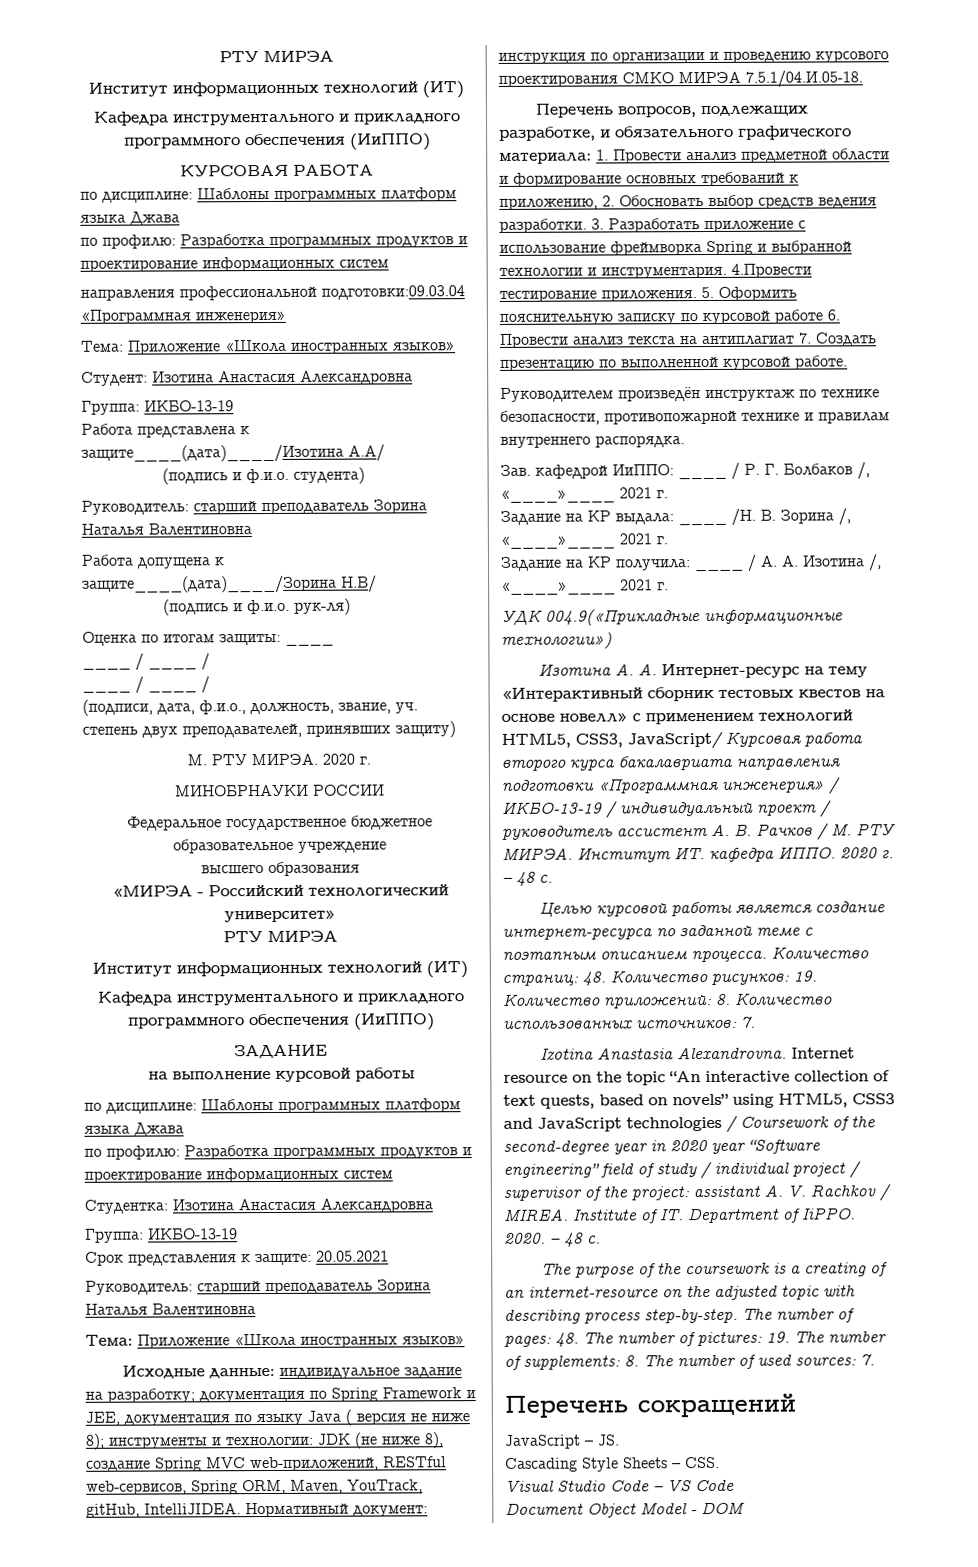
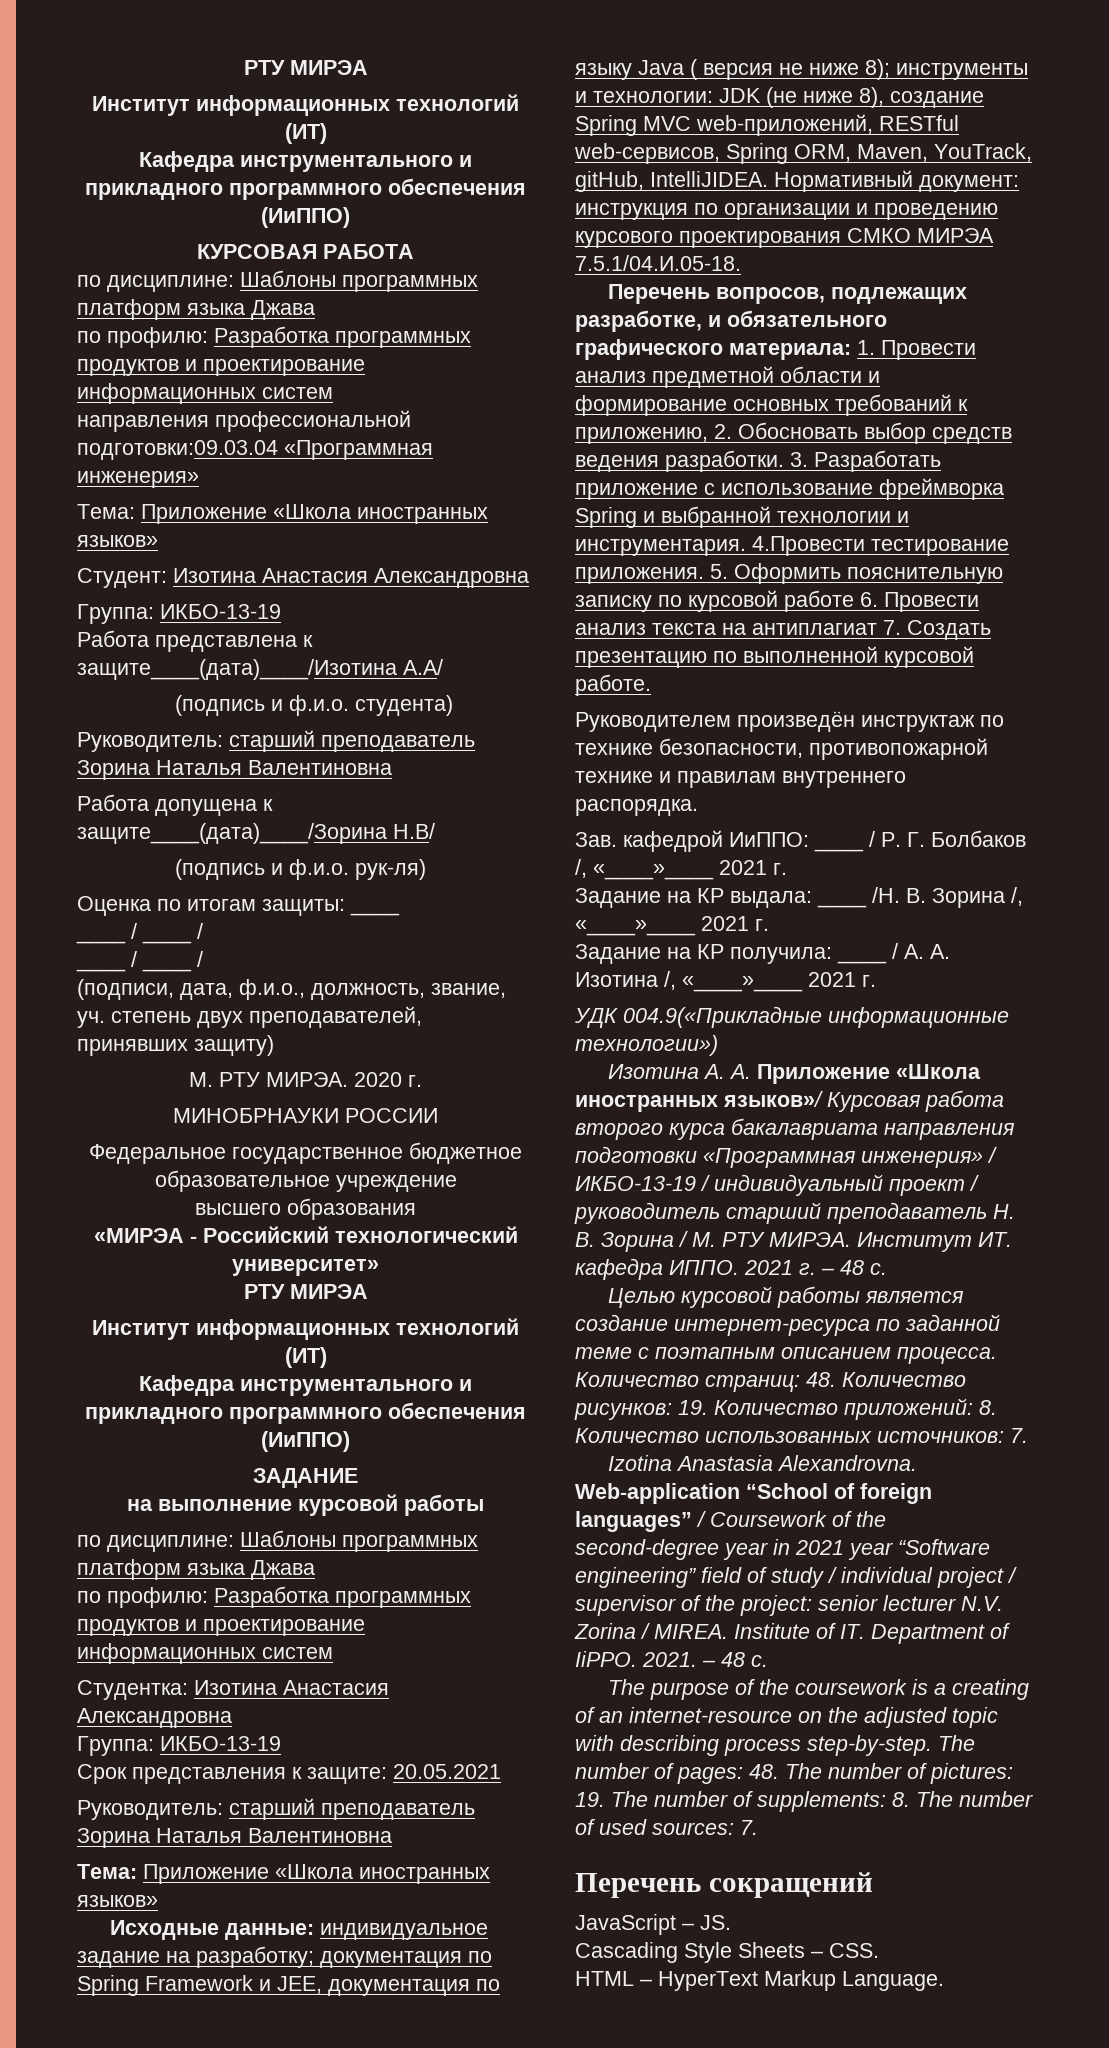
- Изотина А. А. Интернет-ресурс на тему «Интерактивный сборник тестовых квестов на основе новелл» с применением технологий HTML5, CSS3, JavaScript/ Курсовая работа второго курса бакалавриата направления подготовки «Программная инженерия» / ИКБО-13-19 / индивидуальный проект / руководитель ассистент А. В. Рачков / М. РТУ МИРЭА.
+ Изотина А. А. Приложение «Школа иностранных языков»/ Курсовая работа второго курса бакалавриата направления подготовки «Программная инженерия» / ИКБО-13-19 / индивидуальный проект / руководитель старший преподаватель Н. В. Зорина / М. РТУ МИРЭА.
- 2020 г. – 48 с.
+ 2021 г. – 48 с.
- Internet resource on the topic “An interactive collection of text quests, based on novels” using HTML5, CSS3 and JavaScript technologies / Coursework of the second-degree year in 2020 year “Software engineering” field of study / individual project / supervisor of the project: assistant A. V. Rachkov / MIREA.
+ Web-application “School of foreign languages” / Coursework of the second-degree year in 2021 year “Software engineering” field of study / individual project / supervisor of the project: senior lecturer N.V. Zorina / MIREA.
- 2020.
+ 2021.
- Visual Studio Code – VS Code
- Document Object Model - DOM
+ HTML – HyperText Markup Language.

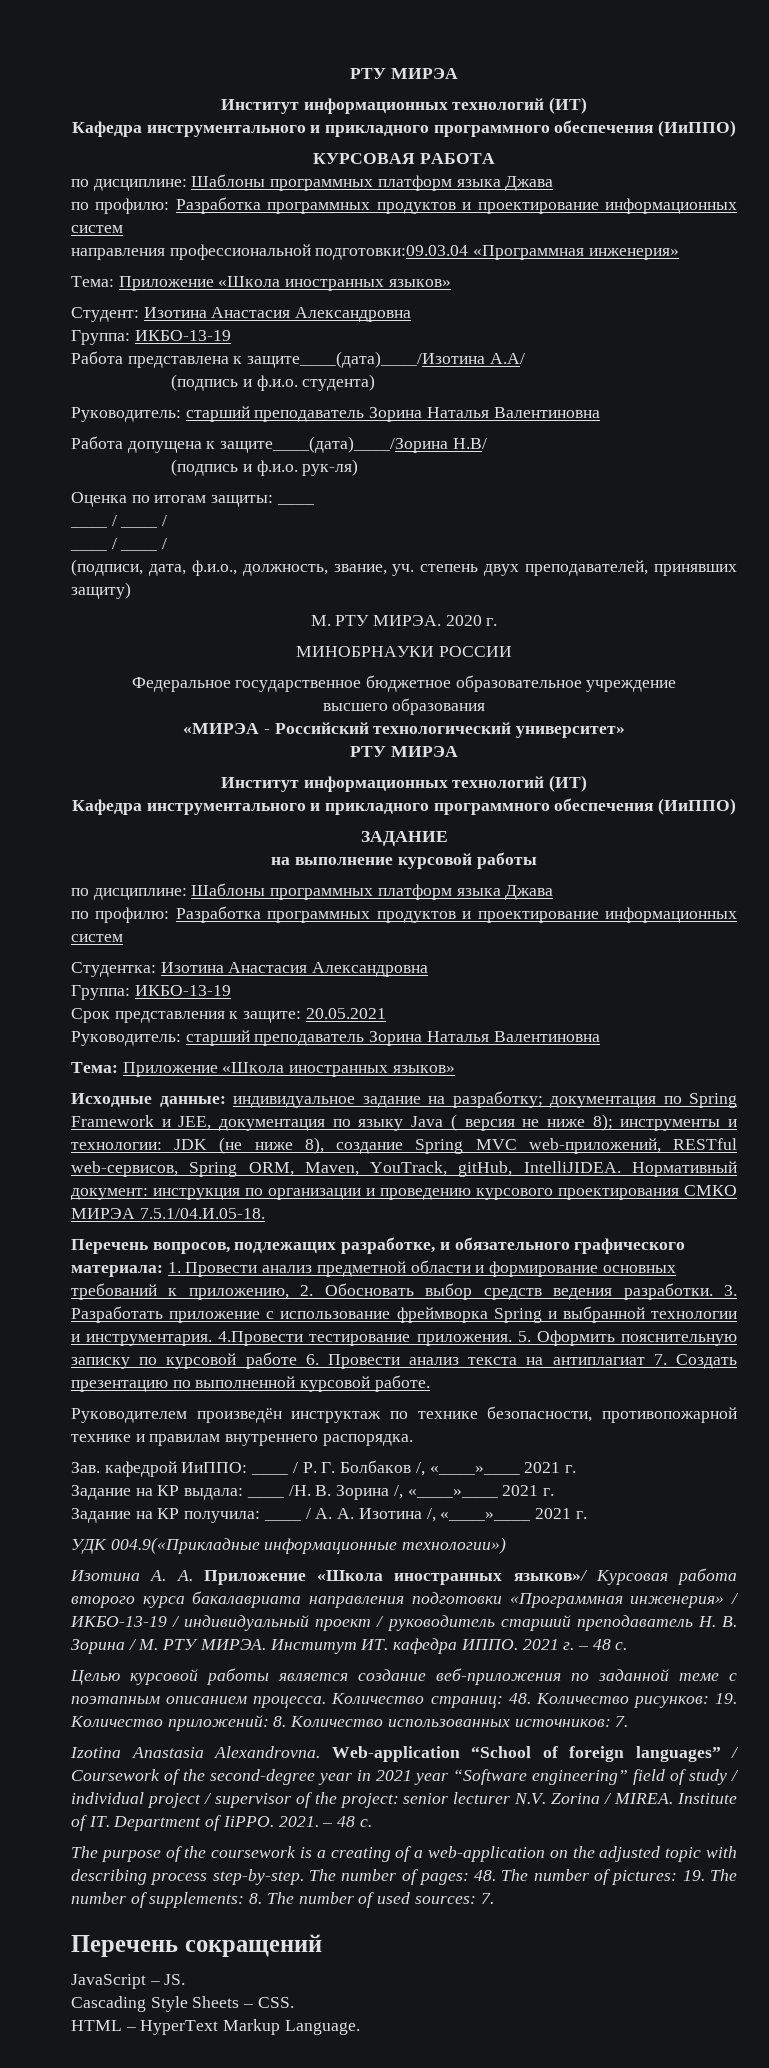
- Целью курсовой работы является создание интернет-ресурса по заданной теме с поэтапным описанием процесса.
+ Целью курсовой работы является создание веб-приложения по заданной теме с поэтапным описанием процесса.
- The purpose of the coursework is a creating of an internet-resource on the adjusted topic with describing process step-by-step.
+ The purpose of the coursework is a creating of a web-application on the adjusted topic with describing process step-by-step.

